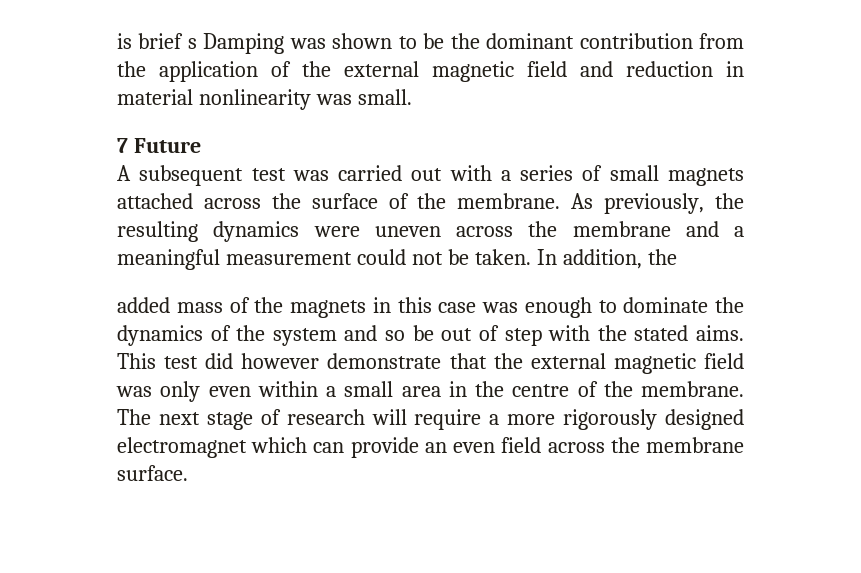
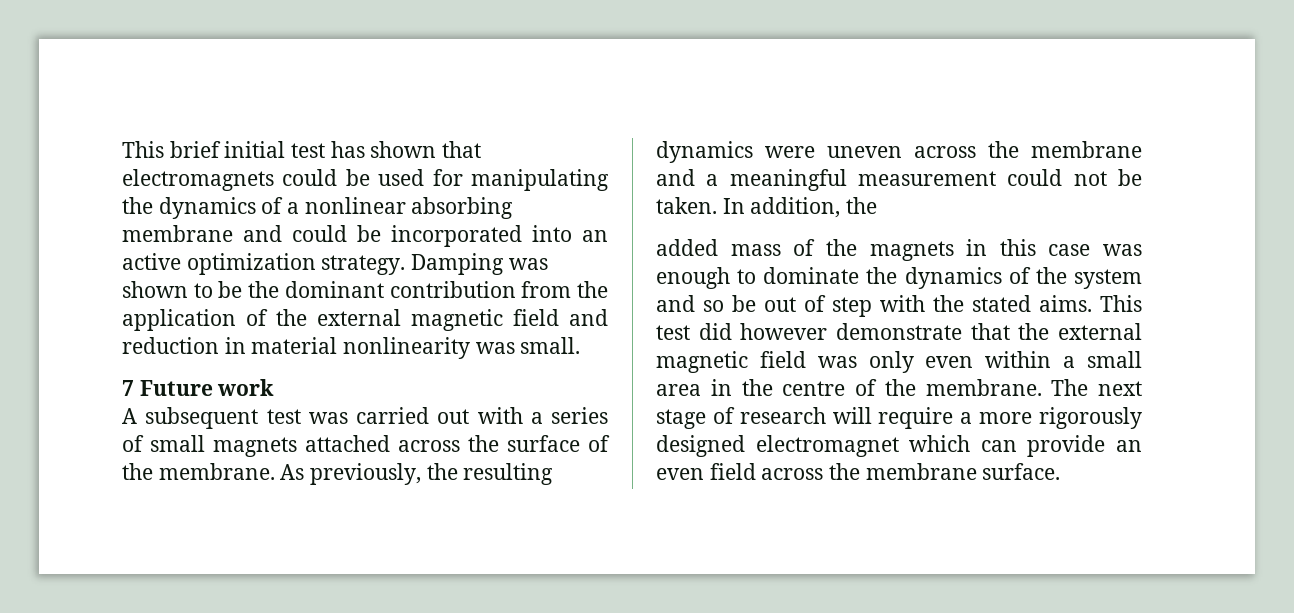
- is brief s Damping was shown to be the dominant contribution from the application of the external magnetic field and reduction in material nonlinearity was small.
+ This brief initial test has shown that electromagnets could be used for manipulating the dynamics of a nonlinear absorbing membrane and could be incorporated into an active optimization strategy. Damping was shown to be the dominant contribution from the application of the external magnetic field and reduction in material nonlinearity was small.
- 7 Future
+ 7 Future work

